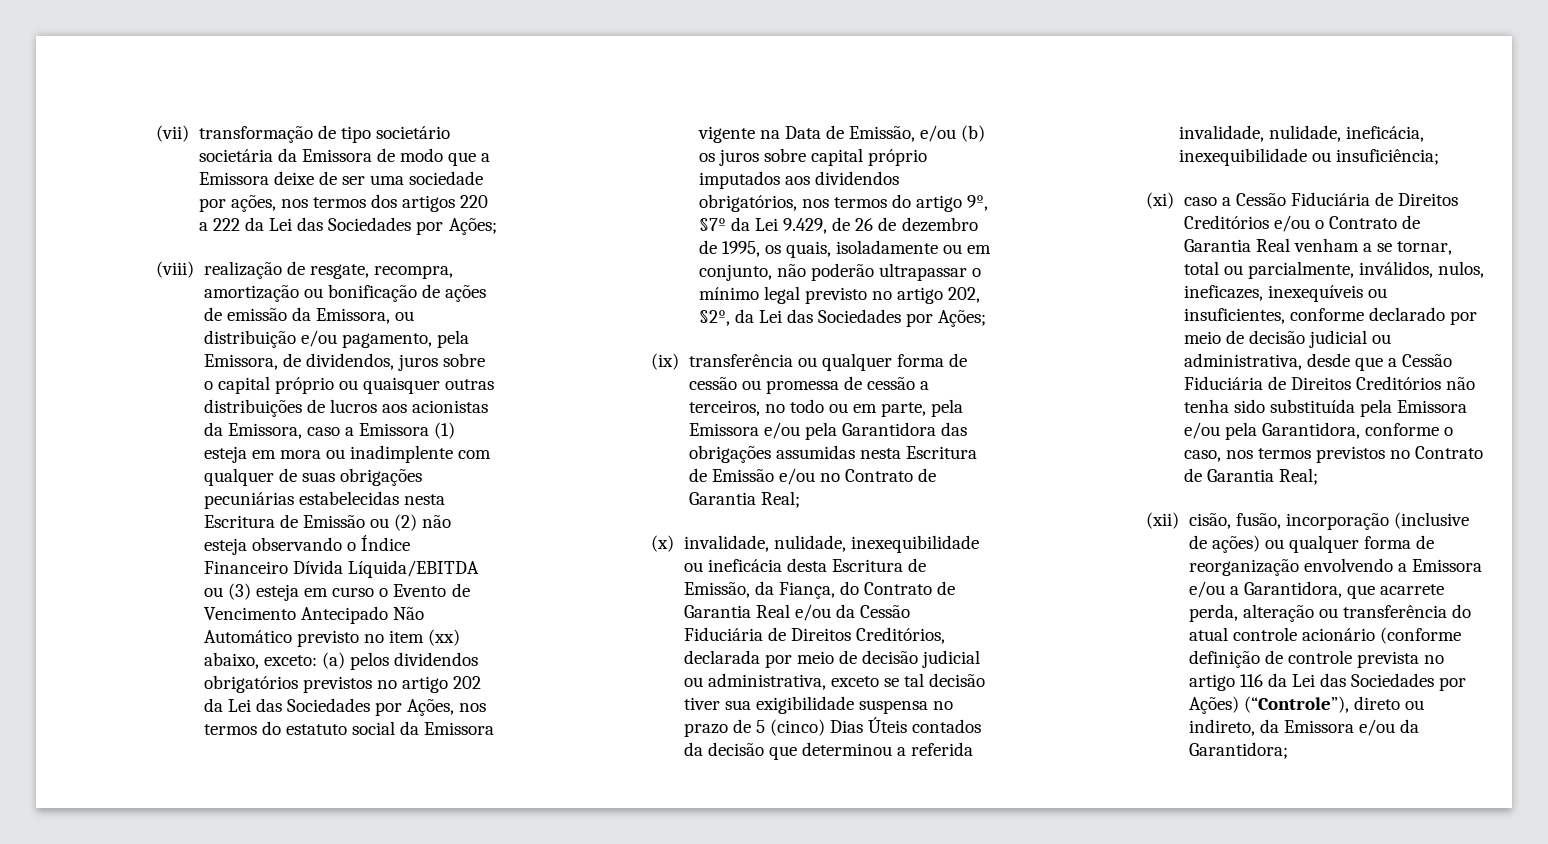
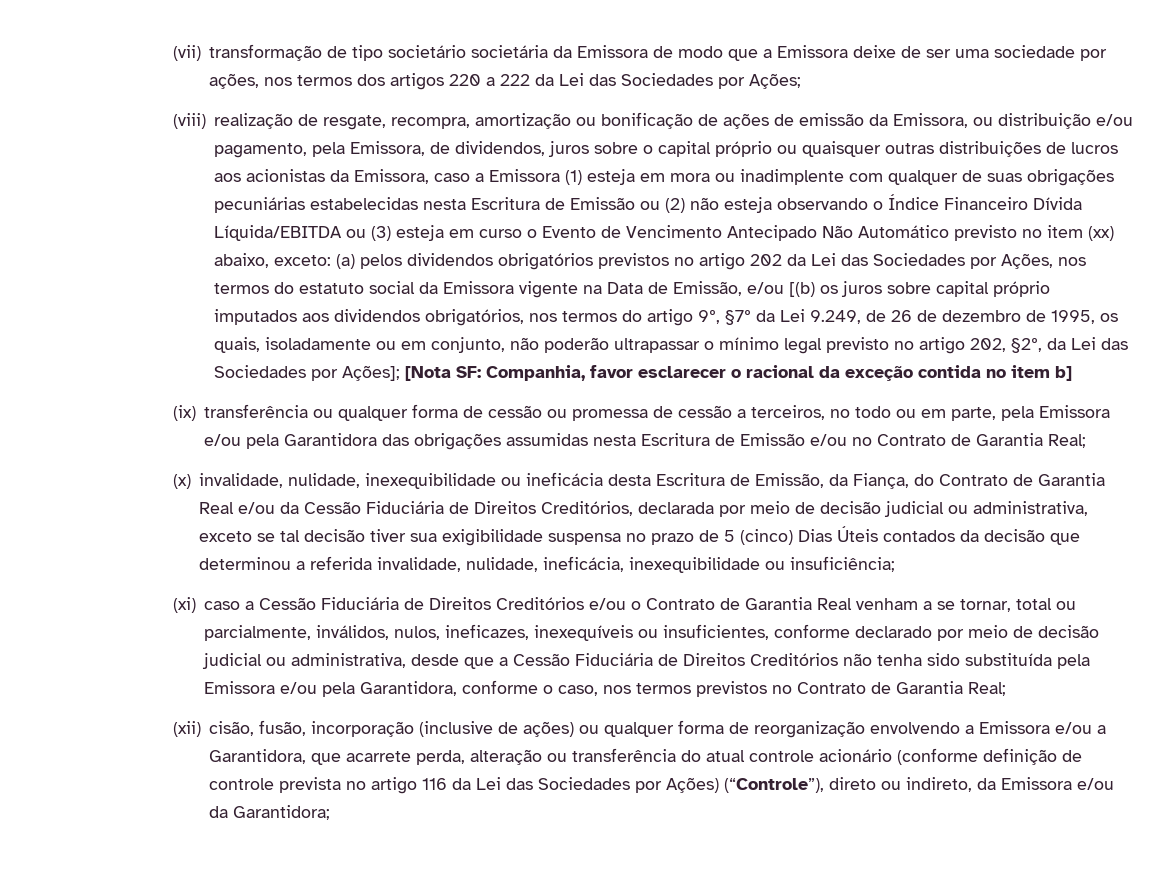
- (a) pelos dividendos obrigatórios previstos no artigo 202 da Lei das Sociedades por Ações, nos termos do estatuto social da Emissora vigente na Data de Emissão, e/ou (b) os juros sobre capital próprio imputados aos dividendos obrigatórios, nos termos do artigo 9º, §7º da Lei 9.429, de 26 de dezembro de 1995, os quais, isoladamente ou em conjunto, não poderão ultrapassar o mínimo legal previsto no artigo 202, §2º, da Lei das Sociedades por Ações;
+ (a) pelos dividendos obrigatórios previstos no artigo 202 da Lei das Sociedades por Ações, nos termos do estatuto social da Emissora vigente na Data de Emissão, e/ou [(b) os juros sobre capital próprio imputados aos dividendos obrigatórios, nos termos do artigo 9º, §7º da Lei 9.249, de 26 de dezembro de 1995, os quais, isoladamente ou em conjunto, não poderão ultrapassar o mínimo legal previsto no artigo 202, §2º, da Lei das Sociedades por Ações]; [Nota SF: Companhia, favor esclarecer o racional da exceção contida no item b]

